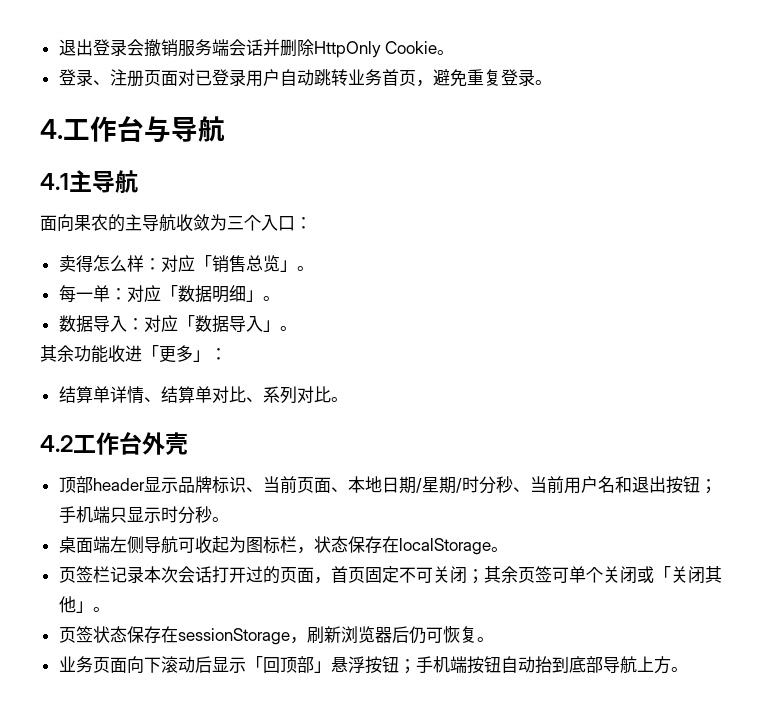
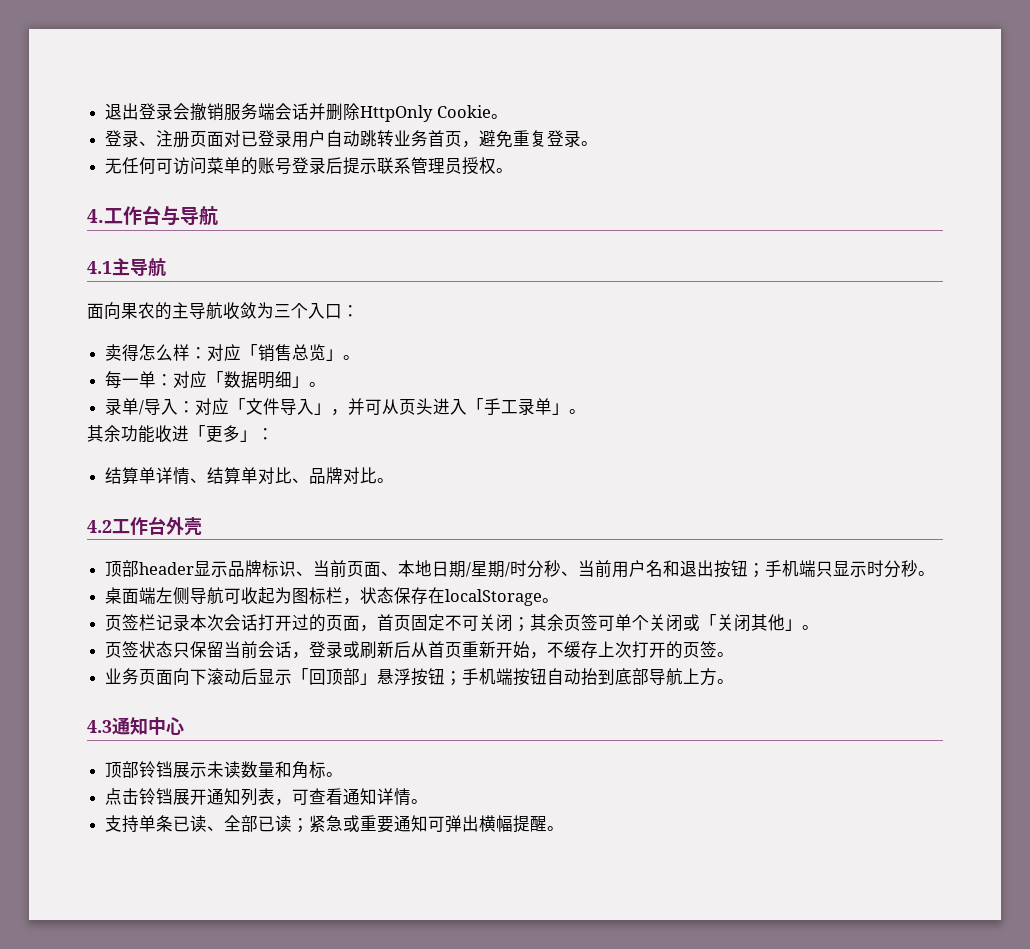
+ 无任何可访问菜单的账号登录后提示联系管理员授权。
- 数据导入：对应「数据导入」。
+ 录单/导入：对应「文件导入」，并可从页头进入「手工录单」。
- 结算单详情、结算单对比、系列对比。
+ 结算单详情、结算单对比、品牌对比。
- 页签状态保存在sessionStorage，刷新浏览器后仍可恢复。
+ 页签状态只保留当前会话，登录或刷新后从首页重新开始，不缓存上次打开的页签。
+ 4.3通知中心
+ 顶部铃铛展示未读数量和角标。
+ 点击铃铛展开通知列表，可查看通知详情。
+ 支持单条已读、全部已读；紧急或重要通知可弹出横幅提醒。

